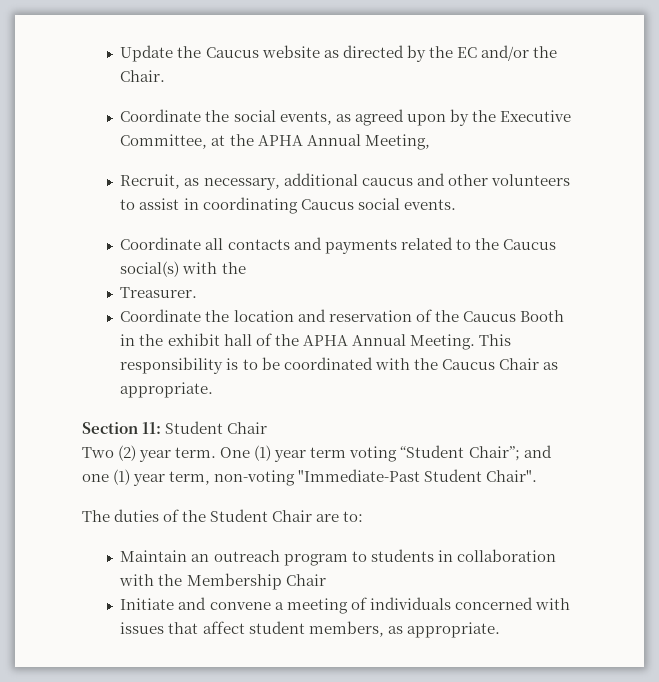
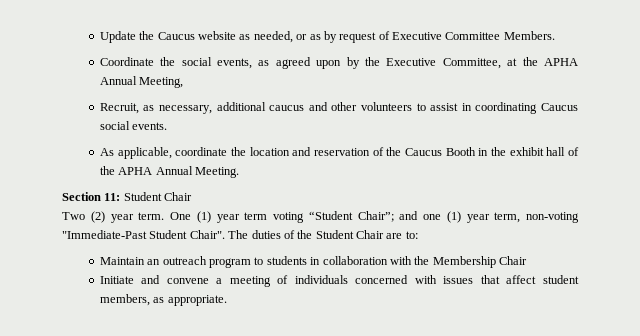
- Update the Caucus website as directed by the EC and/or the Chair.
+ Update the Caucus website as needed, or as by request of Executive Committee Members.
- Coordinate all contacts and payments related to the Caucus social(s) with the
- Treasurer.
- Coordinate the location and reservation of the Caucus Booth in the exhibit hall of the APHA Annual Meeting. This responsibility is to be coordinated with the Caucus Chair as appropriate.
+ As applicable, coordinate the location and reservation of the Caucus Booth in the exhibit hall of the APHA Annual Meeting.
- One (1) year term voting “Student Chair”; and one (1) year term, non-voting "Immediate-Past Student Chair".
- The duties of the Student Chair are to:
+ One (1) year term voting “Student Chair”; and one (1) year term, non-voting "Immediate-Past Student Chair". The duties of the Student Chair are to:

